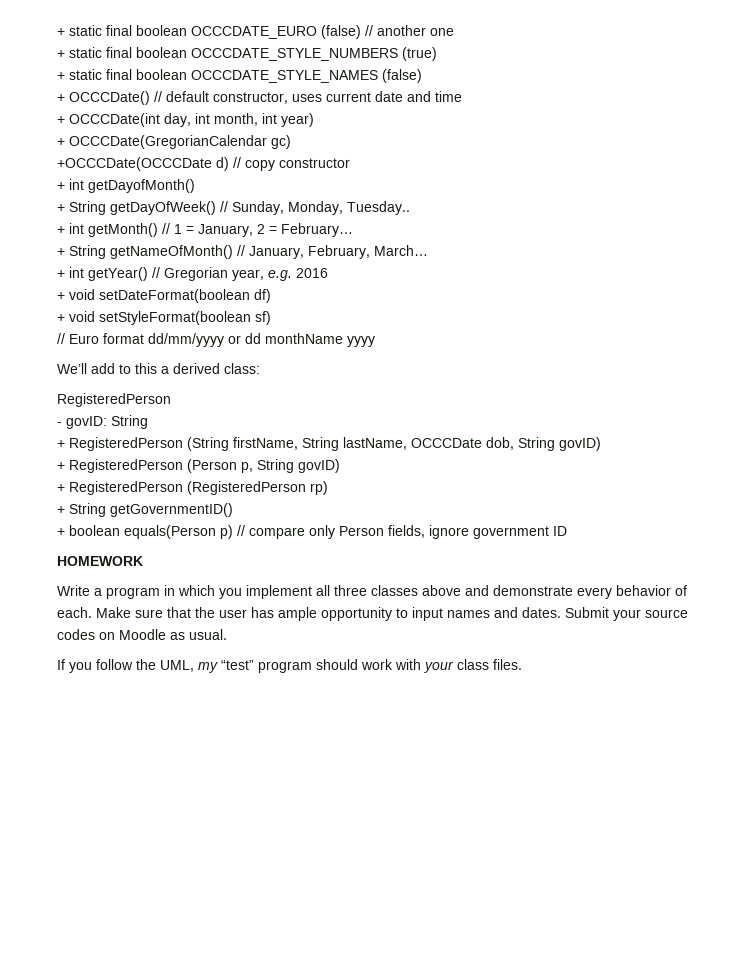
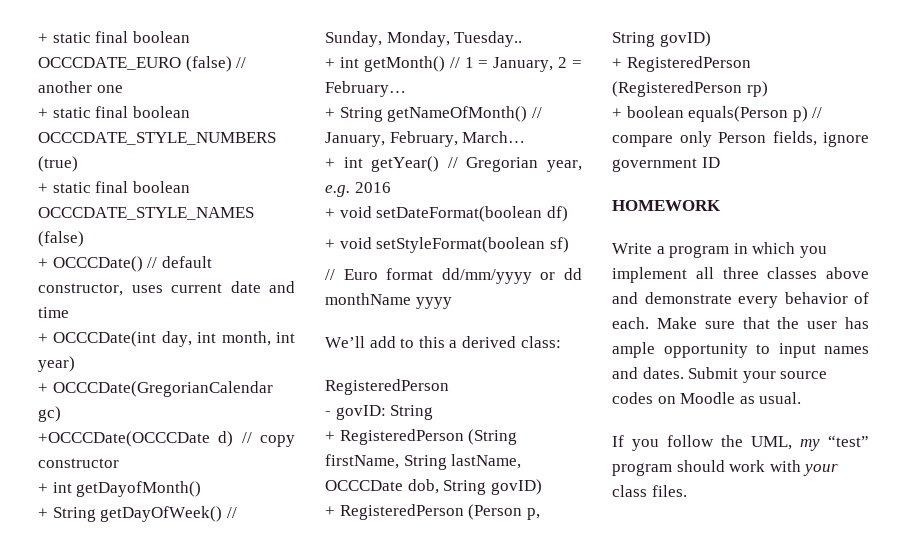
- + String getGovernmentID()

